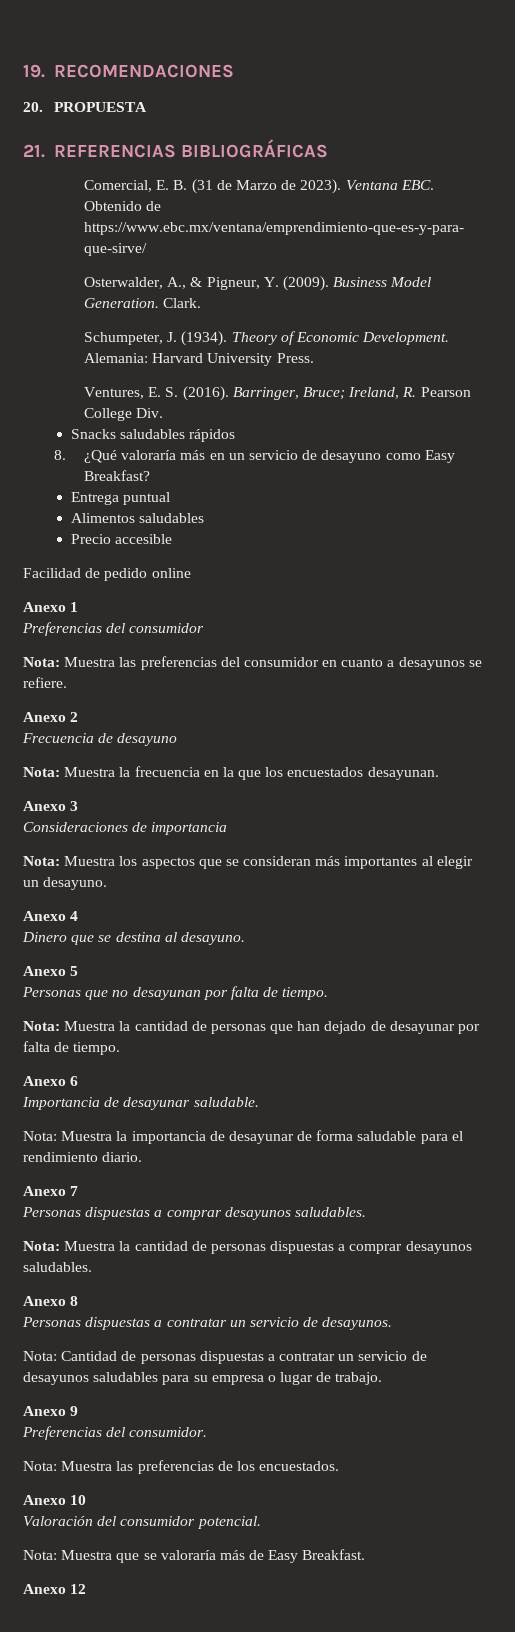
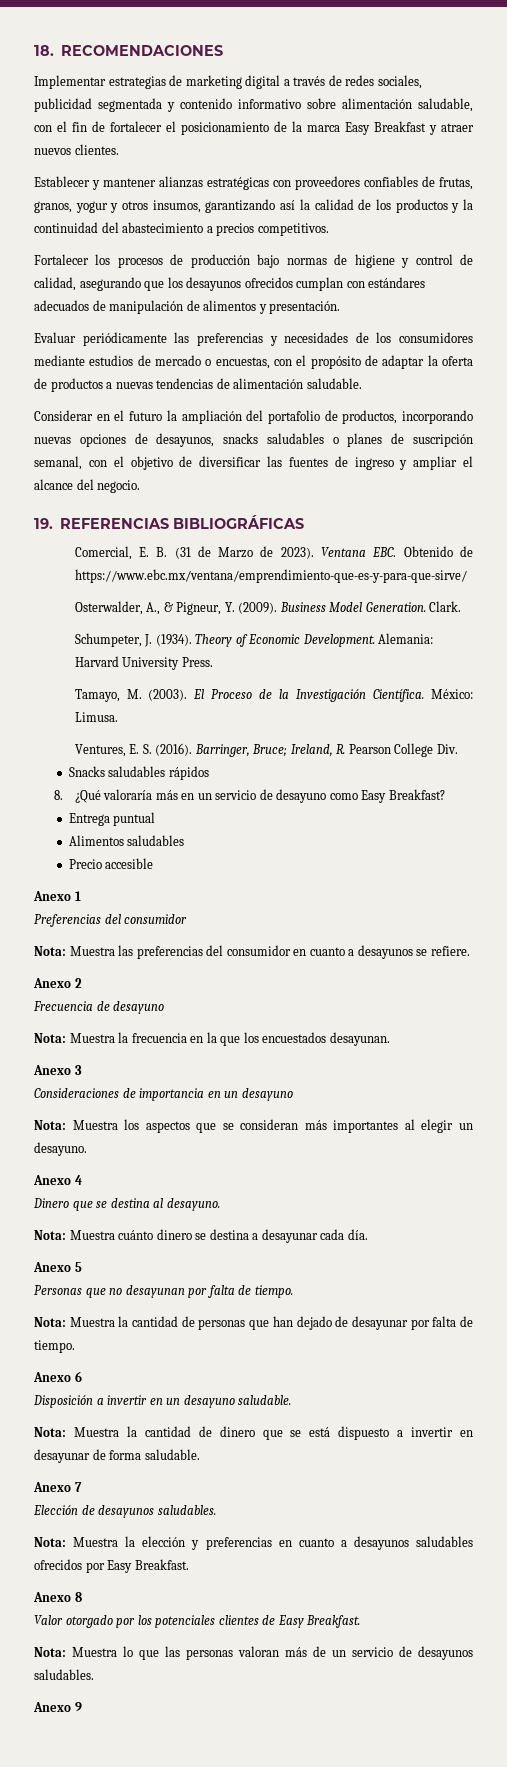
- 19. RECOMENDACIONES
+ 18. RECOMENDACIONES
- 20. PROPUESTA
- 21. REFERENCIAS BIBLIOGRÁFICAS
+ Implementar estrategias de marketing digital a través de redes sociales, publicidad segmentada y contenido informativo sobre alimentación saludable, con el fin de fortalecer el posicionamiento de la marca Easy Breakfast y atraer nuevos clientes.
+ Establecer y mantener alianzas estratégicas con proveedores confiables de frutas, granos, yogur y otros insumos, garantizando así la calidad de los productos y la continuidad del abastecimiento a precios competitivos.
+ Fortalecer los procesos de producción bajo normas de higiene y control de calidad, asegurando que los desayunos ofrecidos cumplan con estándares adecuados de manipulación de alimentos y presentación.
+ Evaluar periódicamente las preferencias y necesidades de los consumidores mediante estudios de mercado o encuestas, con el propósito de adaptar la oferta de productos a nuevas tendencias de alimentación saludable.
+ Considerar en el futuro la ampliación del portafolio de productos, incorporando nuevas opciones de desayunos, snacks saludables o planes de suscripción semanal, con el objetivo de diversificar las fuentes de ingreso y ampliar el alcance del negocio.
+ 19. REFERENCIAS BIBLIOGRÁFICAS
+ Tamayo, M. (2003). El Proceso de la Investigación Científica. México: Limusa.
- Facilidad de pedido online
- Consideraciones de importancia
+ Consideraciones de importancia en un desayuno
+ Nota: Muestra cuánto dinero se destina a desayunar cada día.
- Importancia de desayunar saludable.
- Nota: Muestra la importancia de desayunar de forma saludable para el rendimiento diario.
+ Disposición a invertir en un desayuno saludable.
+ Nota: Muestra la cantidad de dinero que se está dispuesto a invertir en desayunar de forma saludable.
  Anexo 7
- Personas dispuestas a comprar desayunos saludables.
+ Elección de desayunos saludables.
- Nota: Muestra la cantidad de personas dispuestas a comprar desayunos saludables.
+ Nota: Muestra la elección y preferencias en cuanto a desayunos saludables ofrecidos por Easy Breakfast.
  Anexo 8
- Personas dispuestas a contratar un servicio de desayunos.
- Nota: Cantidad de personas dispuestas a contratar un servicio de desayunos saludables para su empresa o lugar de trabajo.
+ Valor otorgado por los potenciales clientes de Easy Breakfast.
+ Nota: Muestra lo que las personas valoran más de un servicio de desayunos saludables.
  Anexo 9
- Preferencias del consumidor.
- Nota: Muestra las preferencias de los encuestados.
- Anexo 10
- Valoración del consumidor potencial.
- Nota: Muestra que se valoraría más de Easy Breakfast.
- Anexo 12

